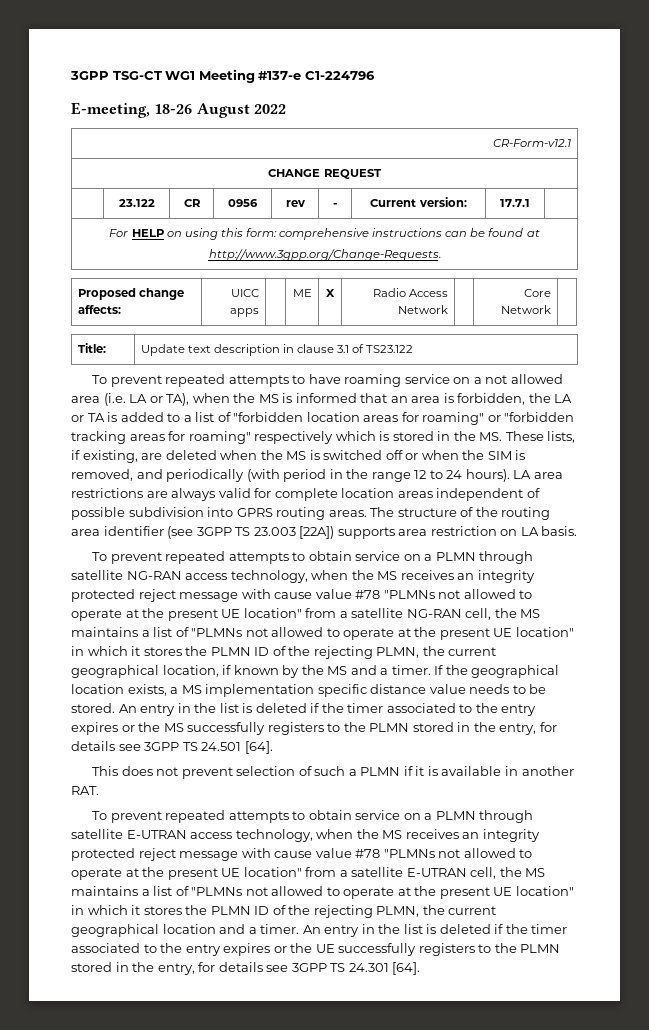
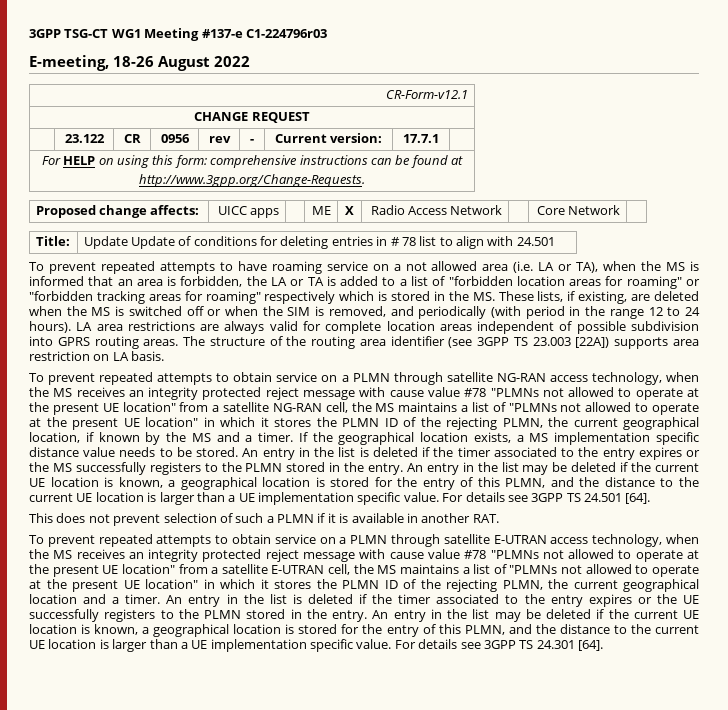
- 3GPP TSG-CT WG1 Meeting #137-e C1-224796
+ 3GPP TSG-CT WG1 Meeting #137-e C1-224796r03
- Title: | Update text description in clause 3.1 of TS23.122
+ Title: | Update Update of conditions for deleting entries in # 78 list to align with 24.501
- An entry in the list is deleted if the timer associated to the entry expires or the MS successfully registers to the PLMN stored in the entry, for details see 3GPP TS 24.501 [64].
+ An entry in the list is deleted if the timer associated to the entry expires or the MS successfully registers to the PLMN stored in the entry. An entry in the list may be deleted if the current UE location is known, a geographical location is stored for the entry of this PLMN, and the distance to the current UE location is larger than a UE implementation specific value. For details see 3GPP TS 24.501 [64].
- An entry in the list is deleted if the timer associated to the entry expires or the UE successfully registers to the PLMN stored in the entry, for details see 3GPP TS 24.301 [64].
+ An entry in the list is deleted if the timer associated to the entry expires or the UE successfully registers to the PLMN stored in the entry. An entry in the list may be deleted if the current UE location is known, a geographical location is stored for the entry of this PLMN, and the distance to the current UE location is larger than a UE implementation specific value. For details see 3GPP TS 24.301 [64].

